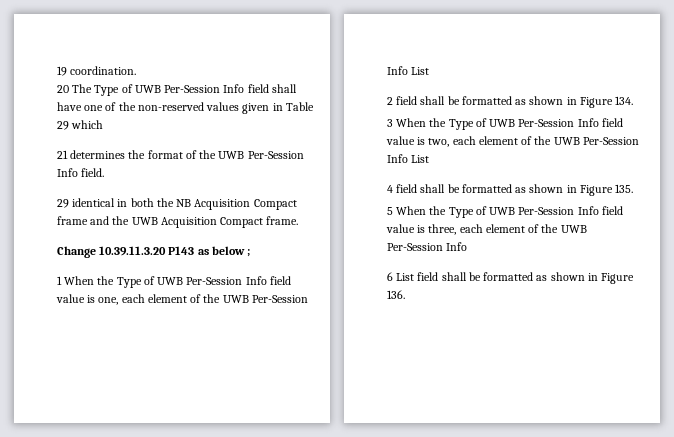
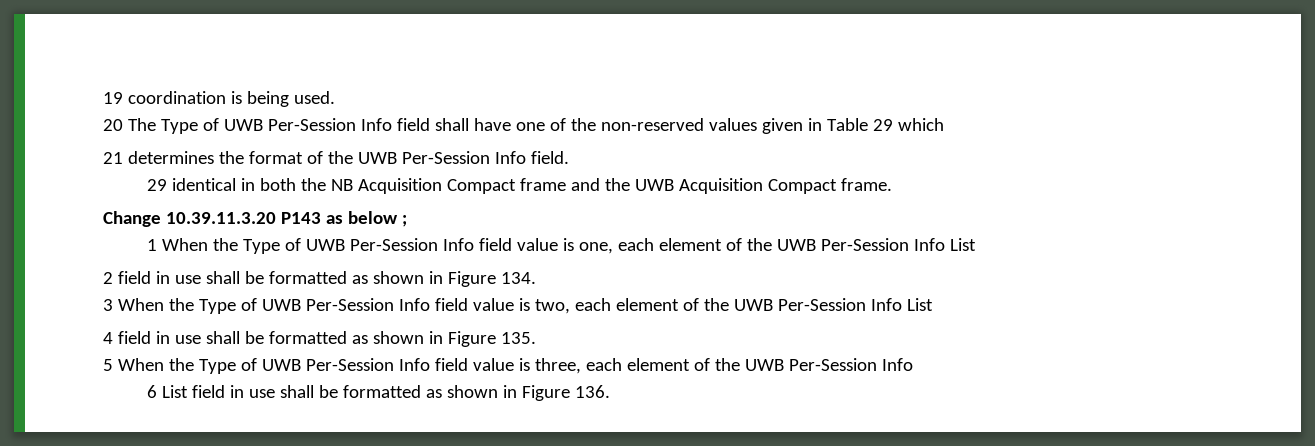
- 19 coordination.
+ 19 coordination is being used.
- 2 field shall be formatted as shown in Figure 134.
+ 2 field in use shall be formatted as shown in Figure 134.
- 4 field shall be formatted as shown in Figure 135.
+ 4 field in use shall be formatted as shown in Figure 135.
- 6 List field shall be formatted as shown in Figure 136.
+ 6 List field in use shall be formatted as shown in Figure 136.

